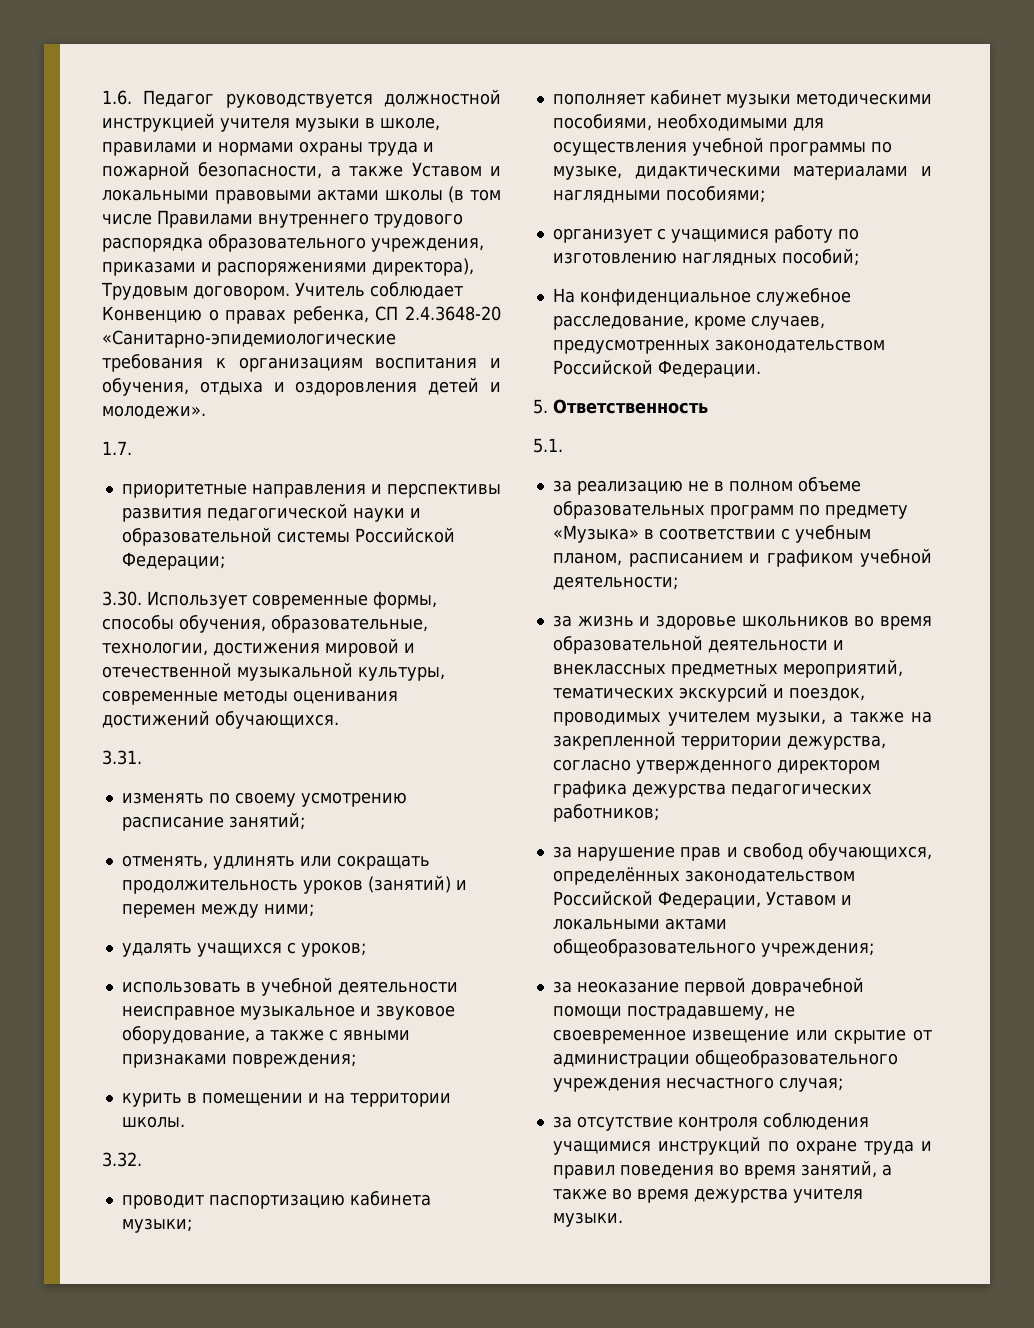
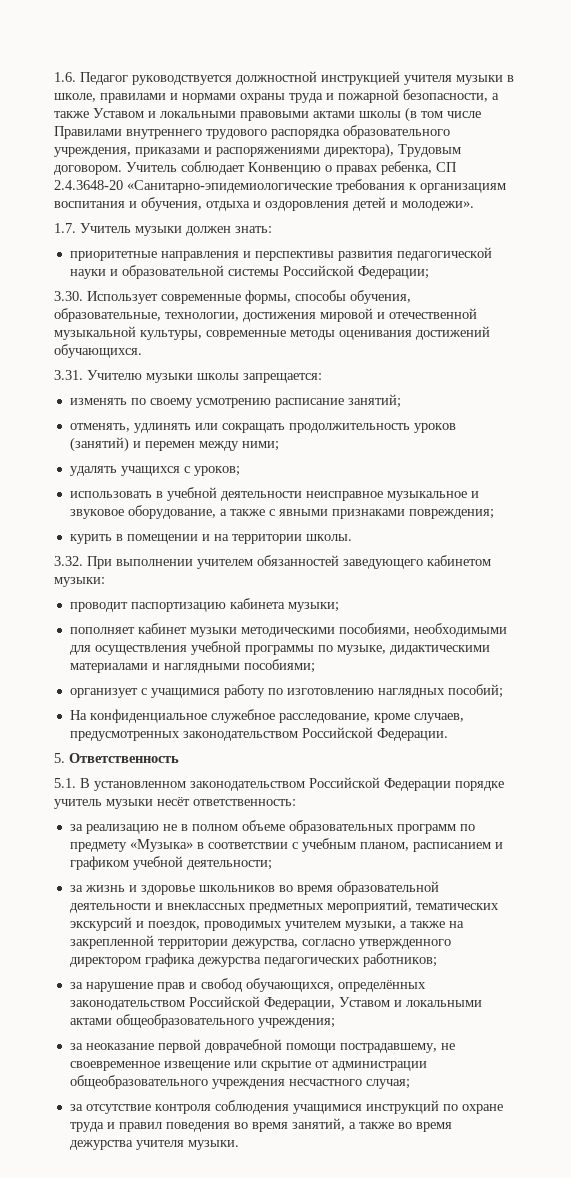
- 1.7.
+ 1.7. Учитель музыки должен знать:
- 3.31.
+ 3.31. Учителю музыки школы запрещается:
- 3.32.
+ 3.32. При выполнении учителем обязанностей заведующего кабинетом музыки:
- 5.1.
+ 5.1. В установленном законодательством Российской Федерации порядке учитель музыки несёт ответственность:

